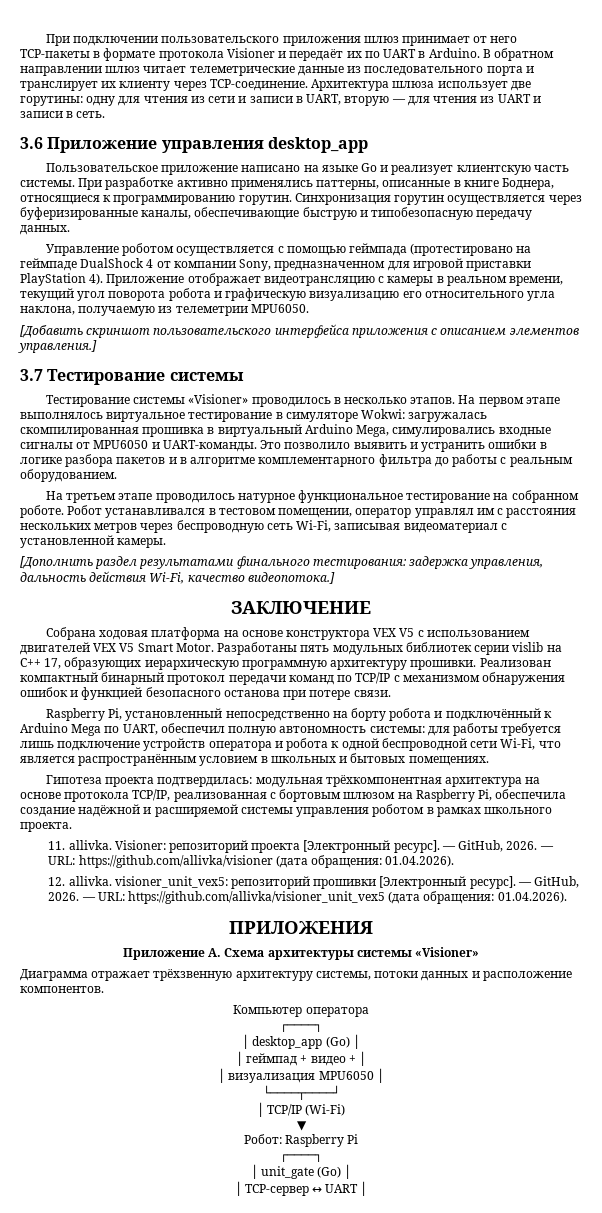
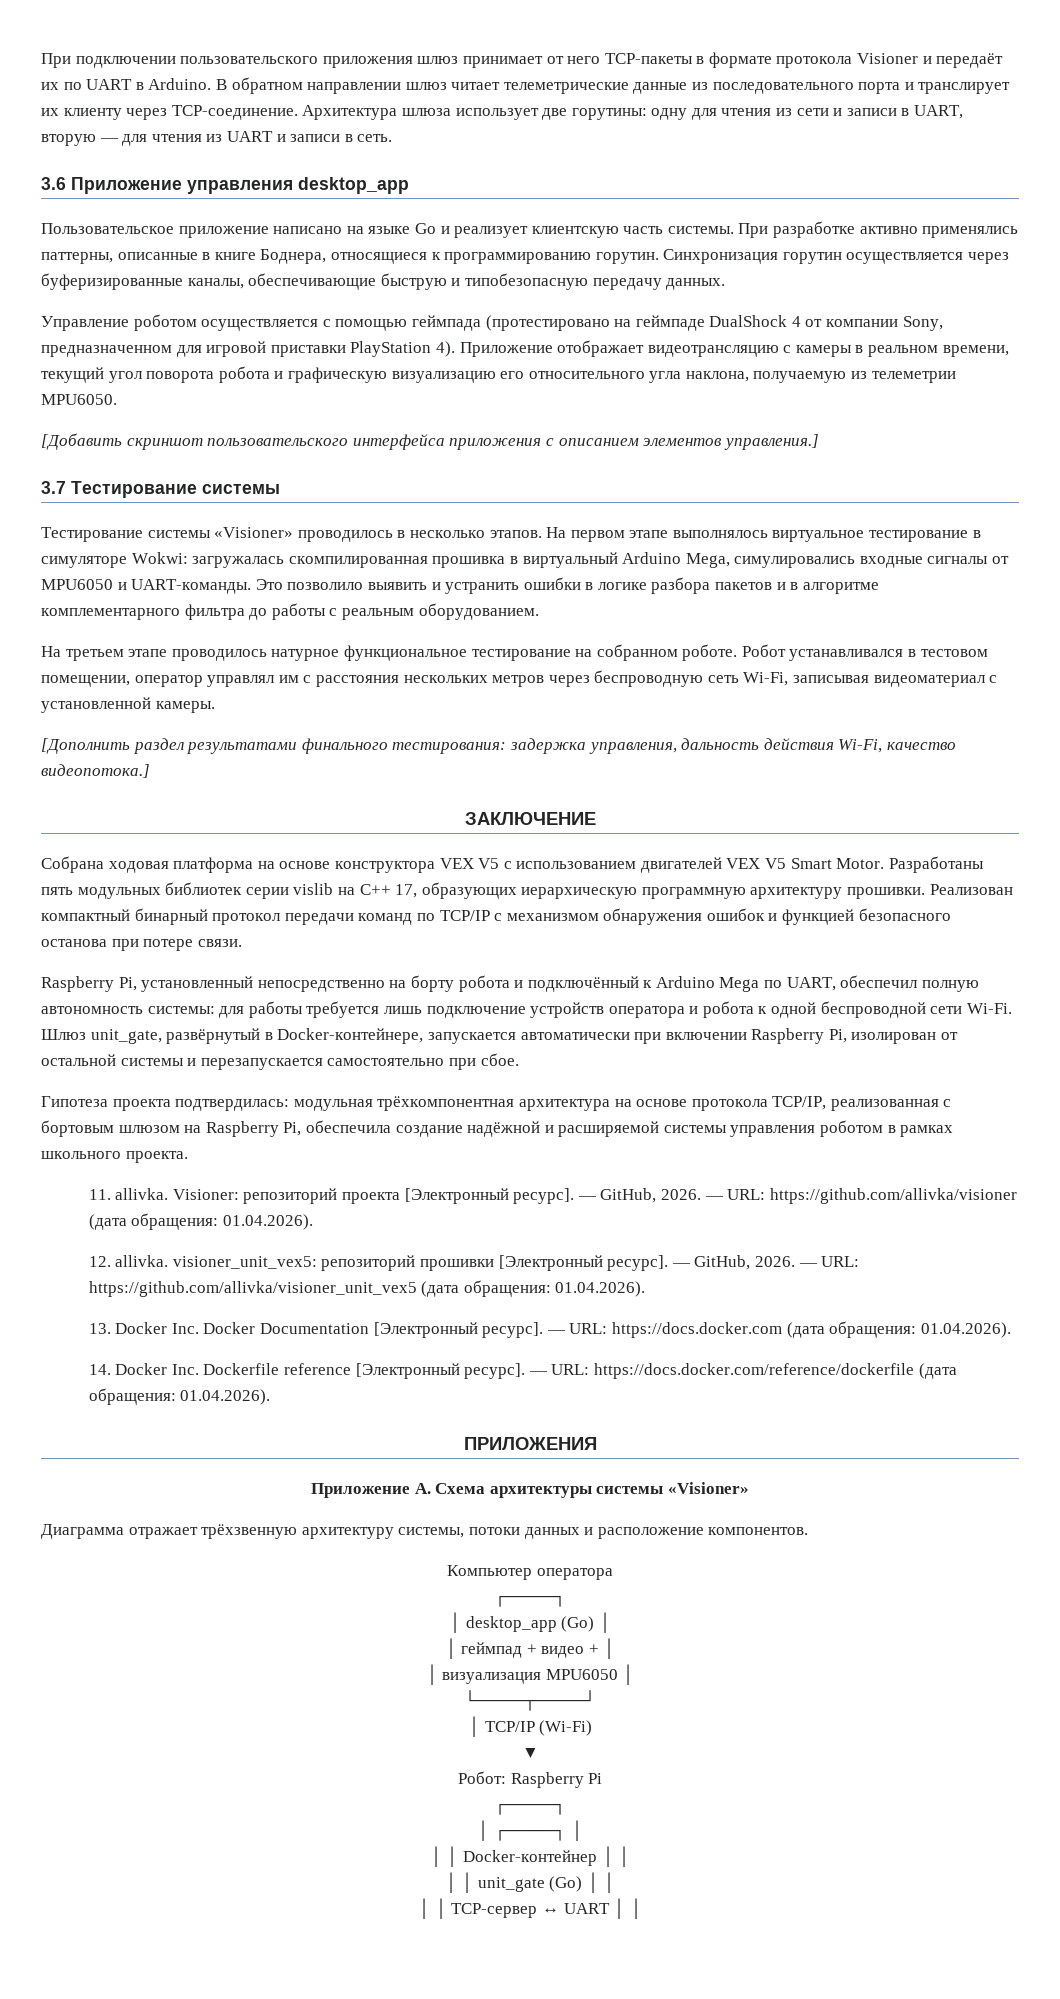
- Raspberry Pi, установленный непосредственно на борту робота и подключённый к Arduino Mega по UART, обеспечил полную автономность системы: для работы требуется лишь подключение устройств оператора и робота к одной беспроводной сети Wi-Fi, что является распространённым условием в школьных и бытовых помещениях.
+ Raspberry Pi, установленный непосредственно на борту робота и подключённый к Arduino Mega по UART, обеспечил полную автономность системы: для работы требуется лишь подключение устройств оператора и робота к одной беспроводной сети Wi-Fi. Шлюз unit_gate, развёрнутый в Docker-контейнере, запускается автоматически при включении Raspberry Pi, изолирован от остальной системы и перезапускается самостоятельно при сбое.
+ 13. Docker Inc. Docker Documentation [Электронный ресурс]. — URL: https://docs.docker.com (дата обращения: 01.04.2026).
+ 14. Docker Inc. Dockerfile reference [Электронный ресурс]. — URL: https://docs.docker.com/reference/dockerfile (дата обращения: 01.04.2026).
- │ unit_gate (Go) │
- │ TCP-сервер ↔ UART │
+ │ ┌────┐ │
+ │ │ Docker-контейнер │ │
+ │ │ unit_gate (Go) │ │
+ │ │ TCP-сервер ↔ UART │ │

